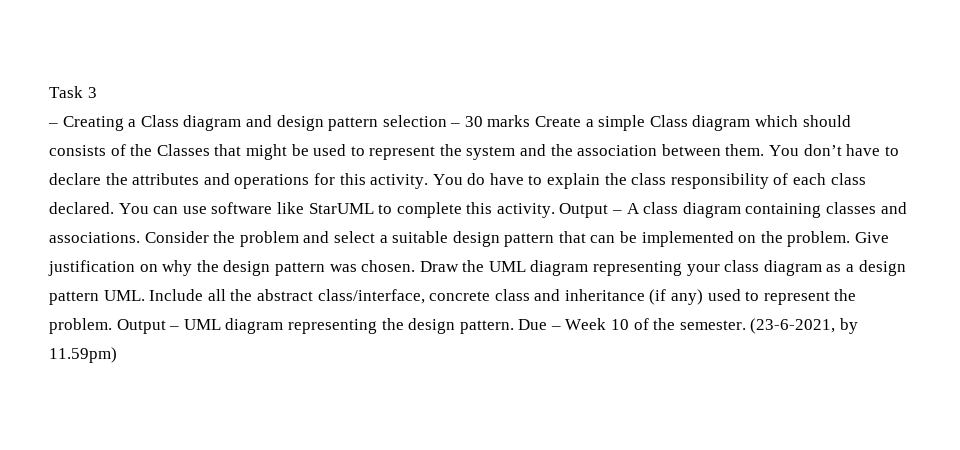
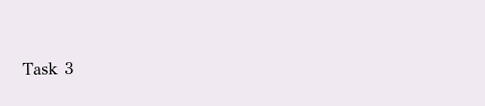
- – Creating a Class diagram and design pattern selection – 30 marks Create a simple Class diagram which should consists of the Classes that might be used to represent the system and the association between them. You don’t have to declare the attributes and operations for this activity. You do have to explain the class responsibility of each class declared. You can use software like StarUML to complete this activity. Output – A class diagram containing classes and associations. Consider the problem and select a suitable design pattern that can be implemented on the problem. Give justification on why the design pattern was chosen. Draw the UML diagram representing your class diagram as a design pattern UML. Include all the abstract class/interface, concrete class and inheritance (if any) used to represent the problem. Output – UML diagram representing the design pattern. Due – Week 10 of the semester. (23-6-2021, by 11.59pm)

